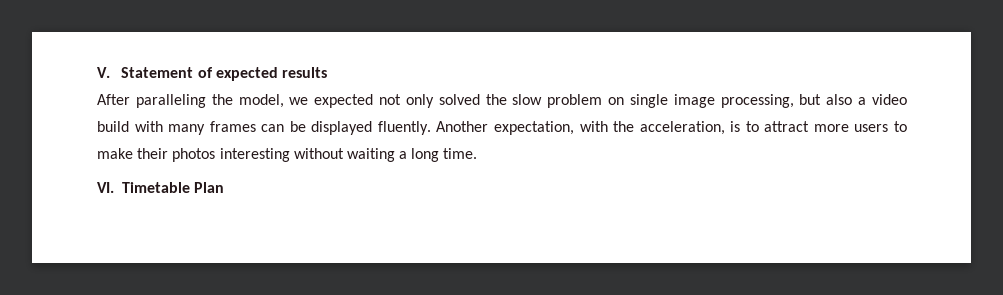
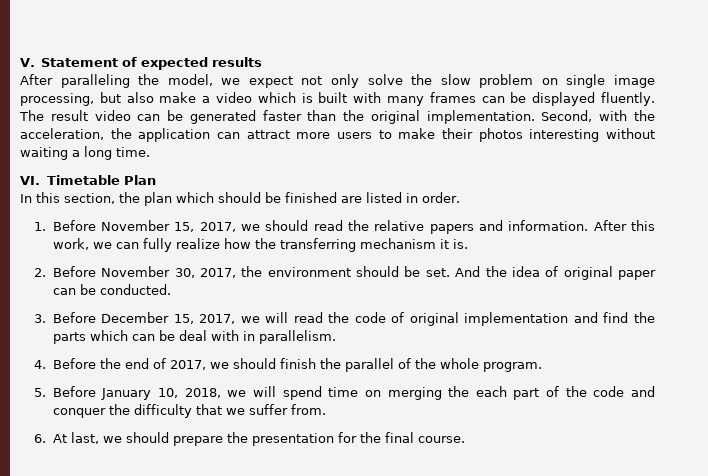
- After paralleling the model, we expected not only solved the slow problem on single image processing, but also a video build with many frames can be displayed fluently.
+ After paralleling the model, we expect not only solve the slow problem on single image processing, but also make a video which is built with many frames can be displayed fluently.
- Another expectation, with the acceleration, is to attract more users to make their photos interesting without waiting a long time.
+ The result video can be generated faster than the original implementation. Second, with the acceleration, the application can attract more users to make their photos interesting without waiting a long time.
+ In this section, the plan which should be finished are listed in order.
+ 1. Before November 15, 2017, we should read the relative papers and information. After this work, we can fully realize how the transferring mechanism it is.
+ 2. Before November 30, 2017, the environment should be set. And the idea of original paper can be conducted.
+ 3. Before December 15, 2017, we will read the code of original implementation and find the parts which can be deal with in parallelism.
+ 4. Before the end of 2017, we should finish the parallel of the whole program.
+ 5. Before January 10, 2018, we will spend time on merging the each part of the code and conquer the difficulty that we suffer from.
+ 6. At last, we should prepare the presentation for the final course.

